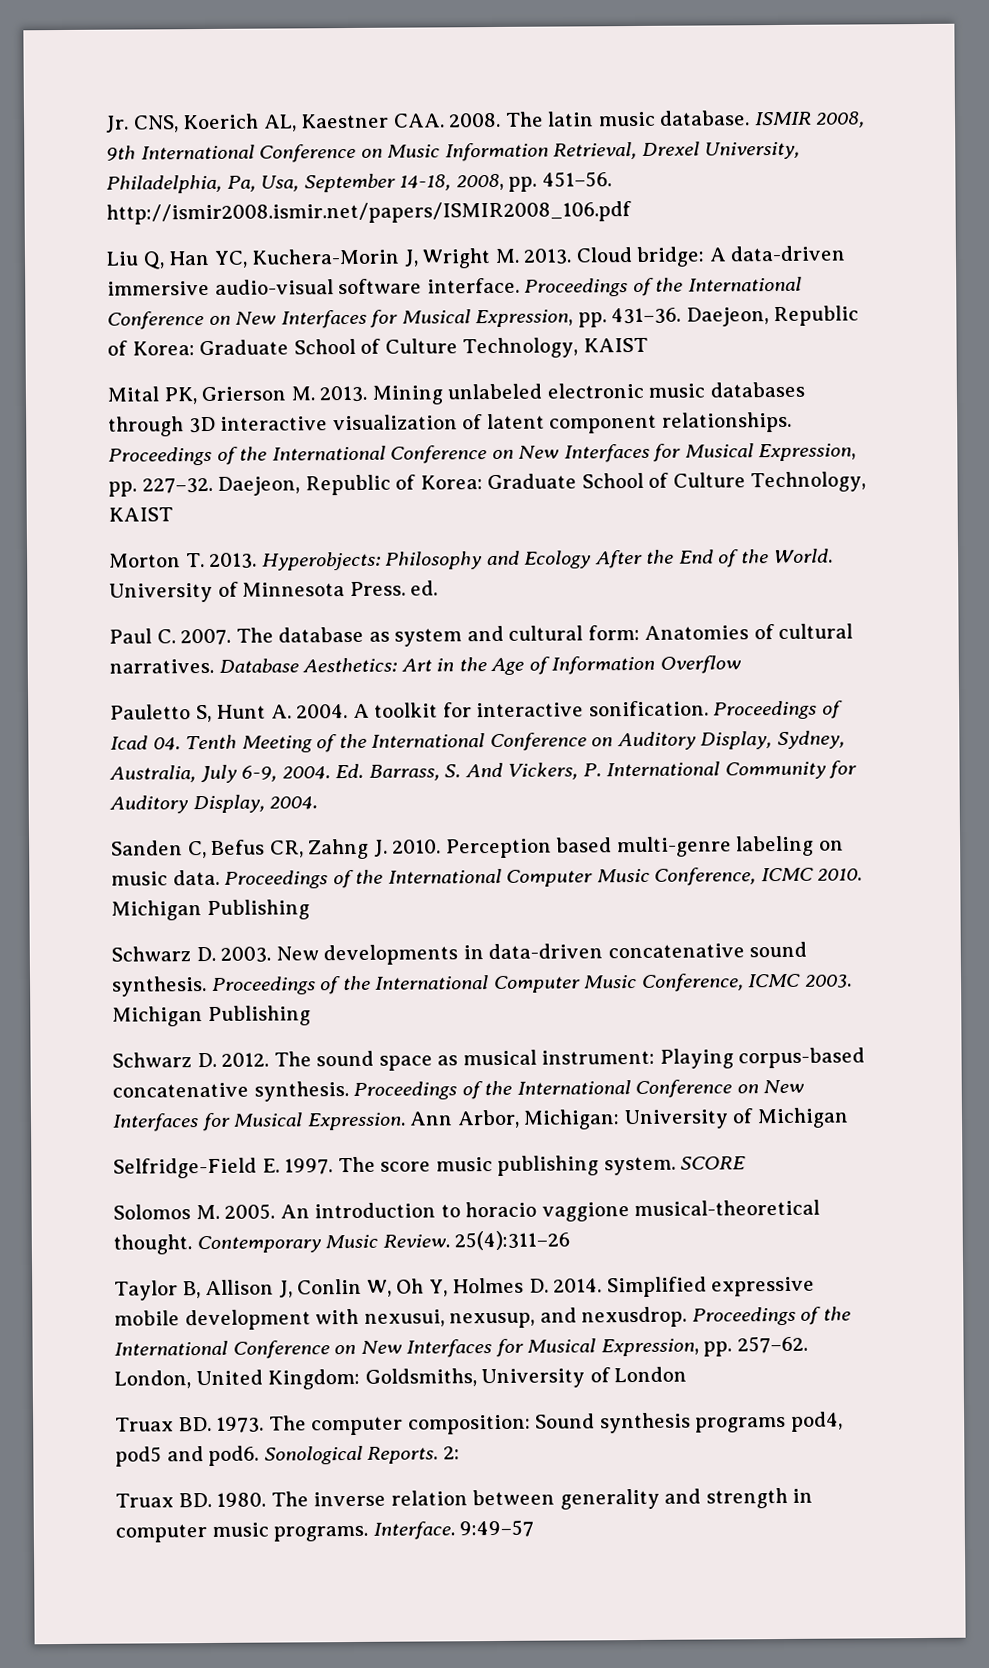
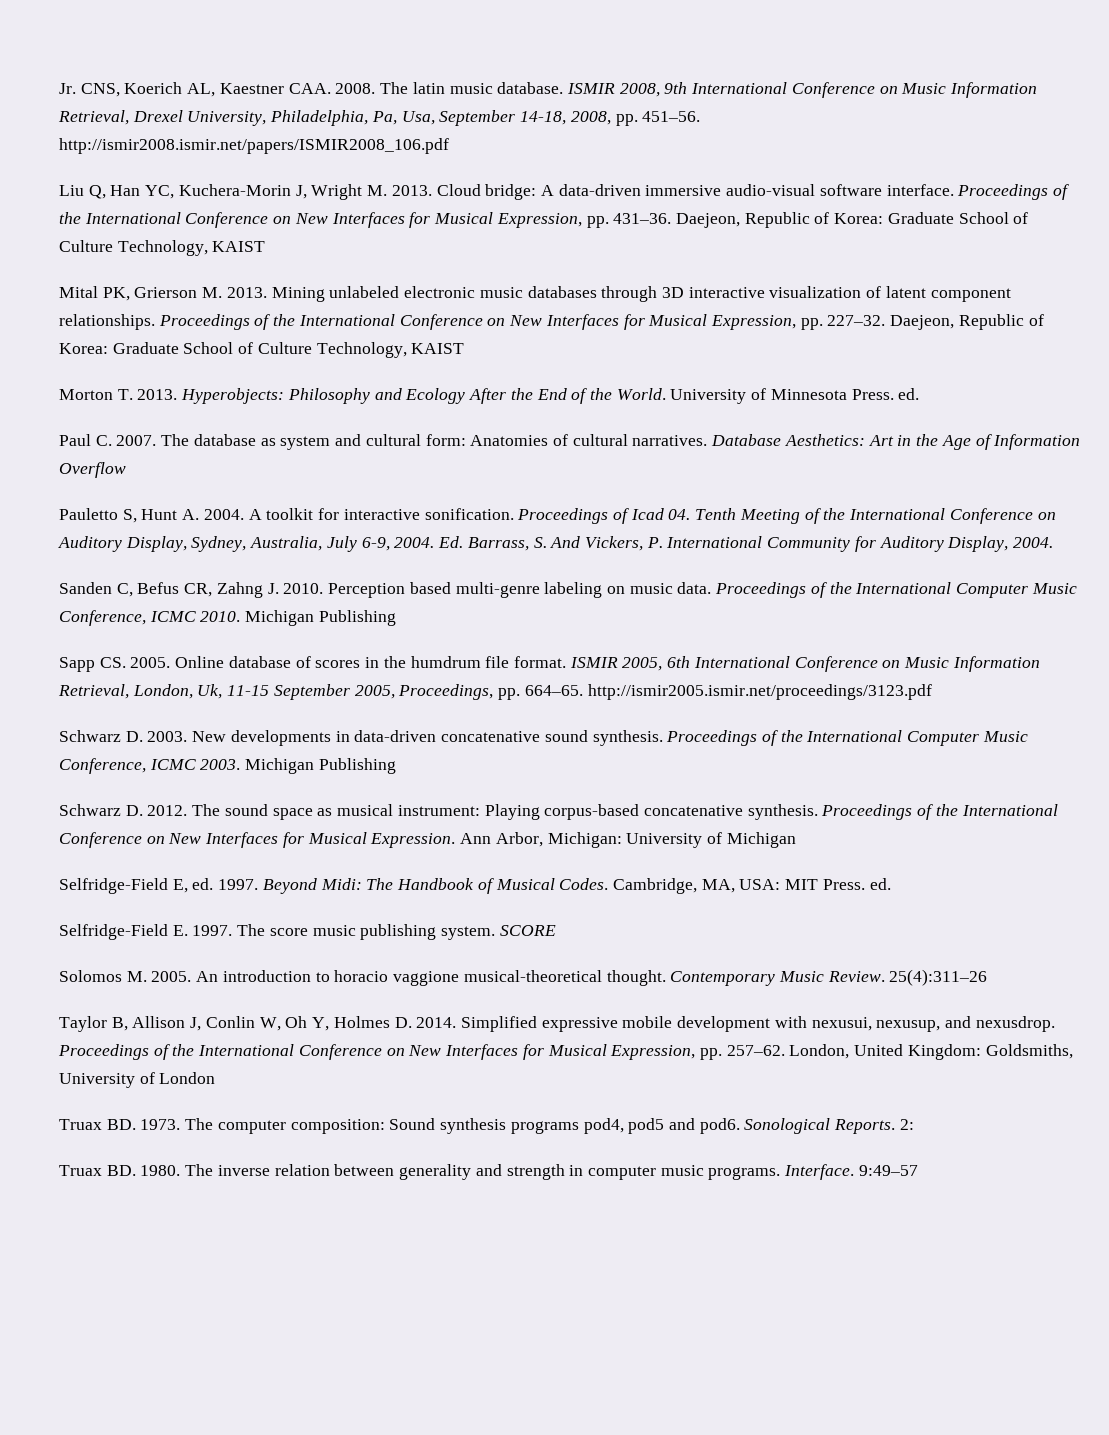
+ Sapp CS. 2005. Online database of scores in the humdrum file format. ISMIR 2005, 6th International Conference on Music Information Retrieval, London, Uk, 11-15 September 2005, Proceedings, pp. 664–65. http://ismir2005.ismir.net/proceedings/3123.pdf
+ Selfridge-Field E, ed. 1997. Beyond Midi: The Handbook of Musical Codes. Cambridge, MA, USA: MIT Press. ed.

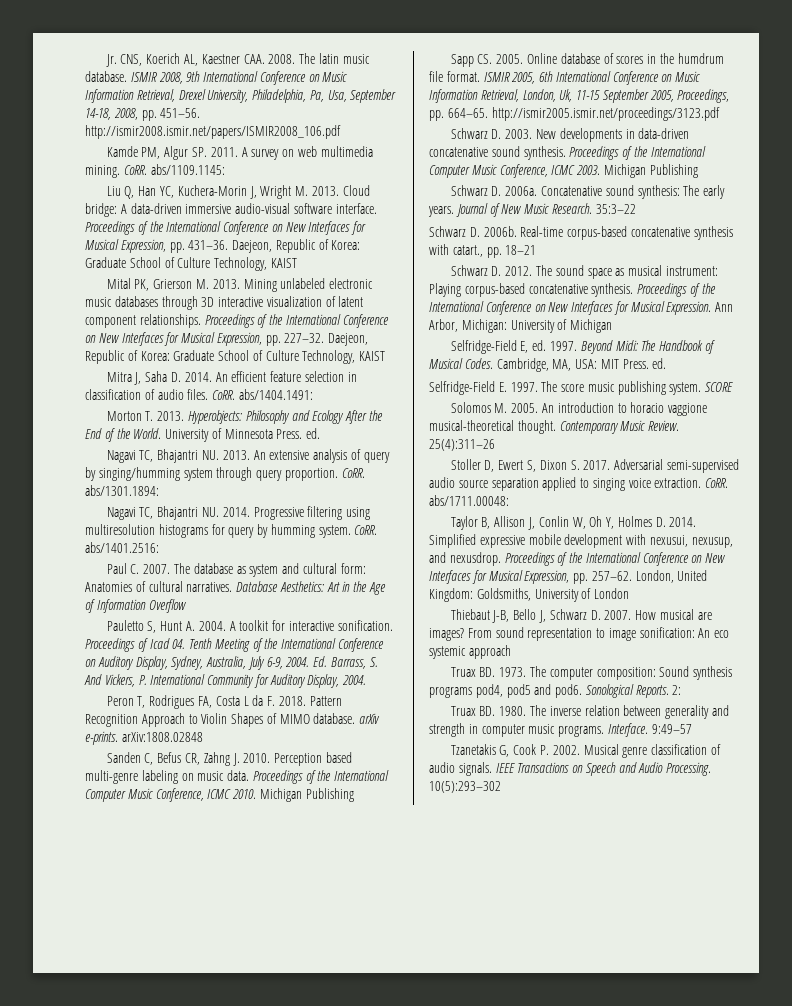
+ Kamde PM, Algur SP. 2011. A survey on web multimedia mining. CoRR. abs/1109.1145:
+ Mitra J, Saha D. 2014. An efficient feature selection in classification of audio files. CoRR. abs/1404.1491:
+ Nagavi TC, Bhajantri NU. 2013. An extensive analysis of query by singing/humming system through query proportion. CoRR. abs/1301.1894:
+ Nagavi TC, Bhajantri NU. 2014. Progressive filtering using multiresolution histograms for query by humming system. CoRR. abs/1401.2516:
+ Peron T, Rodrigues FA, Costa L da F. 2018. Pattern Recognition Approach to Violin Shapes of MIMO database. arXiv e-prints. arXiv:1808.02848
+ Schwarz D. 2006a. Concatenative sound synthesis: The early years. Journal of New Music Research. 35:3–22
+ Schwarz D. 2006b. Real-time corpus-based concatenative synthesis with catart., pp. 18–21
+ Stoller D, Ewert S, Dixon S. 2017. Adversarial semi-supervised audio source separation applied to singing voice extraction. CoRR. abs/1711.00048:
+ Thiebaut J-B, Bello J, Schwarz D. 2007. How musical are images? From sound representation to image sonification: An eco systemic approach
+ Tzanetakis G, Cook P. 2002. Musical genre classification of audio signals. IEEE Transactions on Speech and Audio Processing. 10(5):293–302

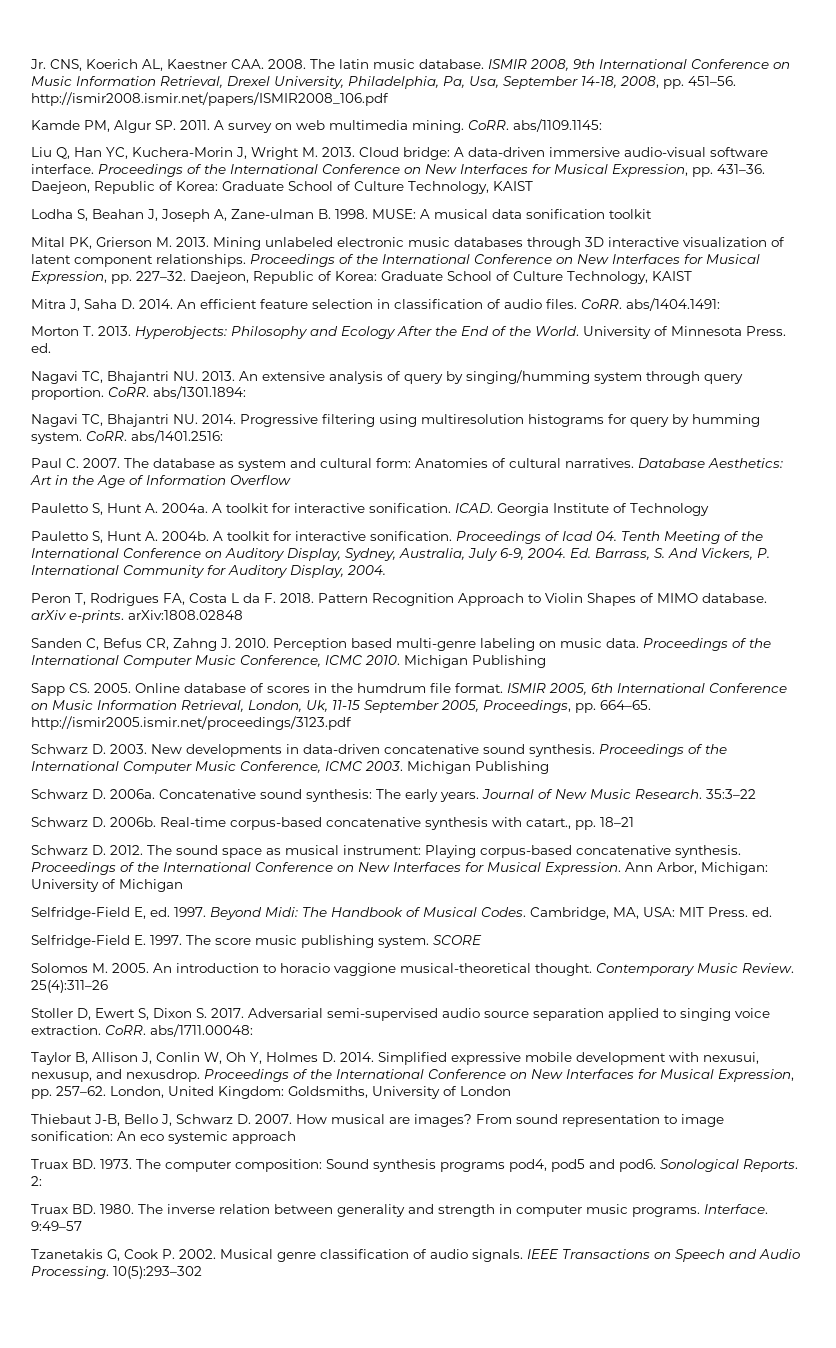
+ Lodha S, Beahan J, Joseph A, Zane-ulman B. 1998. MUSE: A musical data sonification toolkit
- Pauletto S, Hunt A. 2004.
+ Pauletto S, Hunt A. 2004a. A toolkit for interactive sonification. ICAD. Georgia Institute of Technology
+ Pauletto S, Hunt A. 2004b.

